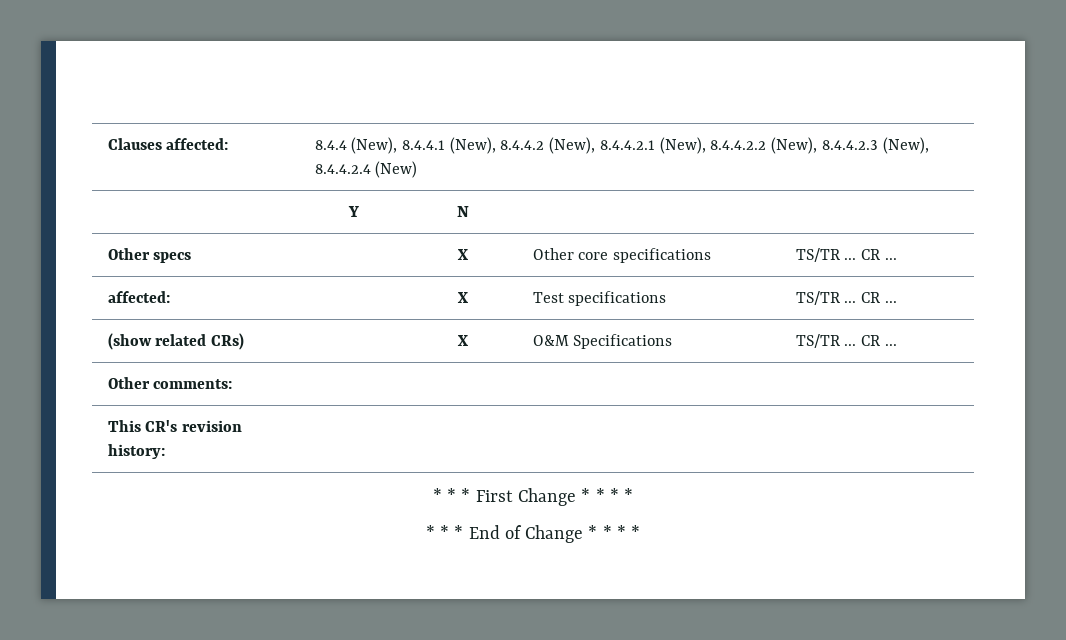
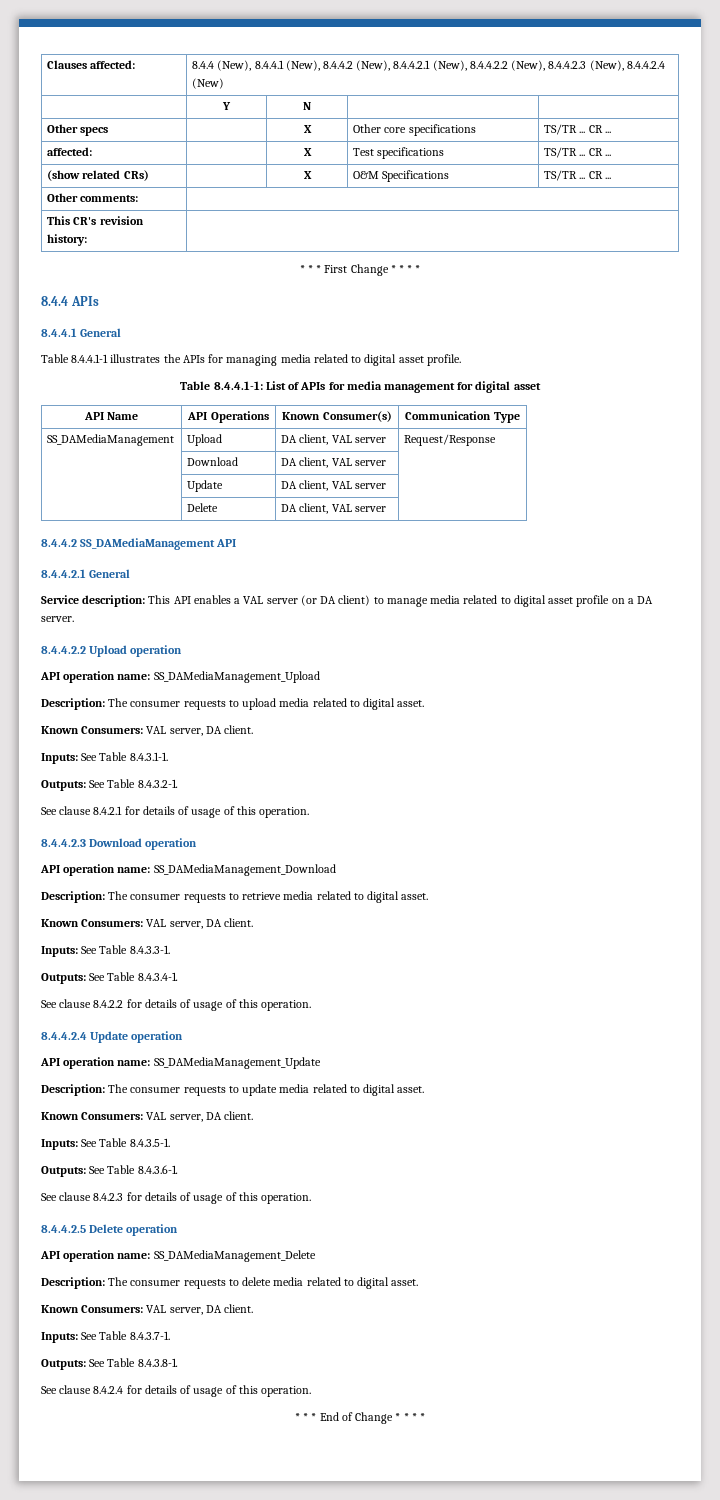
+ 8.4.4 APIs
+ 8.4.4.1 General
+ Table 8.4.4.1-1 illustrates the APIs for managing media related to digital asset profile.
+ Table 8.4.4.1-1: List of APIs for media management for digital asset
+ API Name | API Operations | Known Consumer(s) | Communication Type
+ SS_DAMediaManagement | Upload | DA client, VAL server | Request/Response
+ | Download | DA client, VAL server |
+ | Update | DA client, VAL server |
+ | Delete | DA client, VAL server |
+ 8.4.4.2 SS_DAMediaManagement API
+ 8.4.4.2.1 General
+ Service description: This API enables a VAL server (or DA client) to manage media related to digital asset profile on a DA server.
+ 8.4.4.2.2 Upload operation
+ API operation name: SS_DAMediaManagement_Upload
+ Description: The consumer requests to upload media related to digital asset.
+ Known Consumers: VAL server, DA client.
+ Inputs: See Table 8.4.3.1-1.
+ Outputs: See Table 8.4.3.2-1.
+ See clause 8.4.2.1 for details of usage of this operation.
+ 8.4.4.2.3 Download operation
+ API operation name: SS_DAMediaManagement_Download
+ Description: The consumer requests to retrieve media related to digital asset.
+ Known Consumers: VAL server, DA client.
+ Inputs: See Table 8.4.3.3-1.
+ Outputs: See Table 8.4.3.4-1.
+ See clause 8.4.2.2 for details of usage of this operation.
+ 8.4.4.2.4 Update operation
+ API operation name: SS_DAMediaManagement_Update
+ Description: The consumer requests to update media related to digital asset.
+ Known Consumers: VAL server, DA client.
+ Inputs: See Table 8.4.3.5-1.
+ Outputs: See Table 8.4.3.6-1.
+ See clause 8.4.2.3 for details of usage of this operation.
+ 8.4.4.2.5 Delete operation
+ API operation name: SS_DAMediaManagement_Delete
+ Description: The consumer requests to delete media related to digital asset.
+ Known Consumers: VAL server, DA client.
+ Inputs: See Table 8.4.3.7-1.
+ Outputs: See Table 8.4.3.8-1.
+ See clause 8.4.2.4 for details of usage of this operation.

